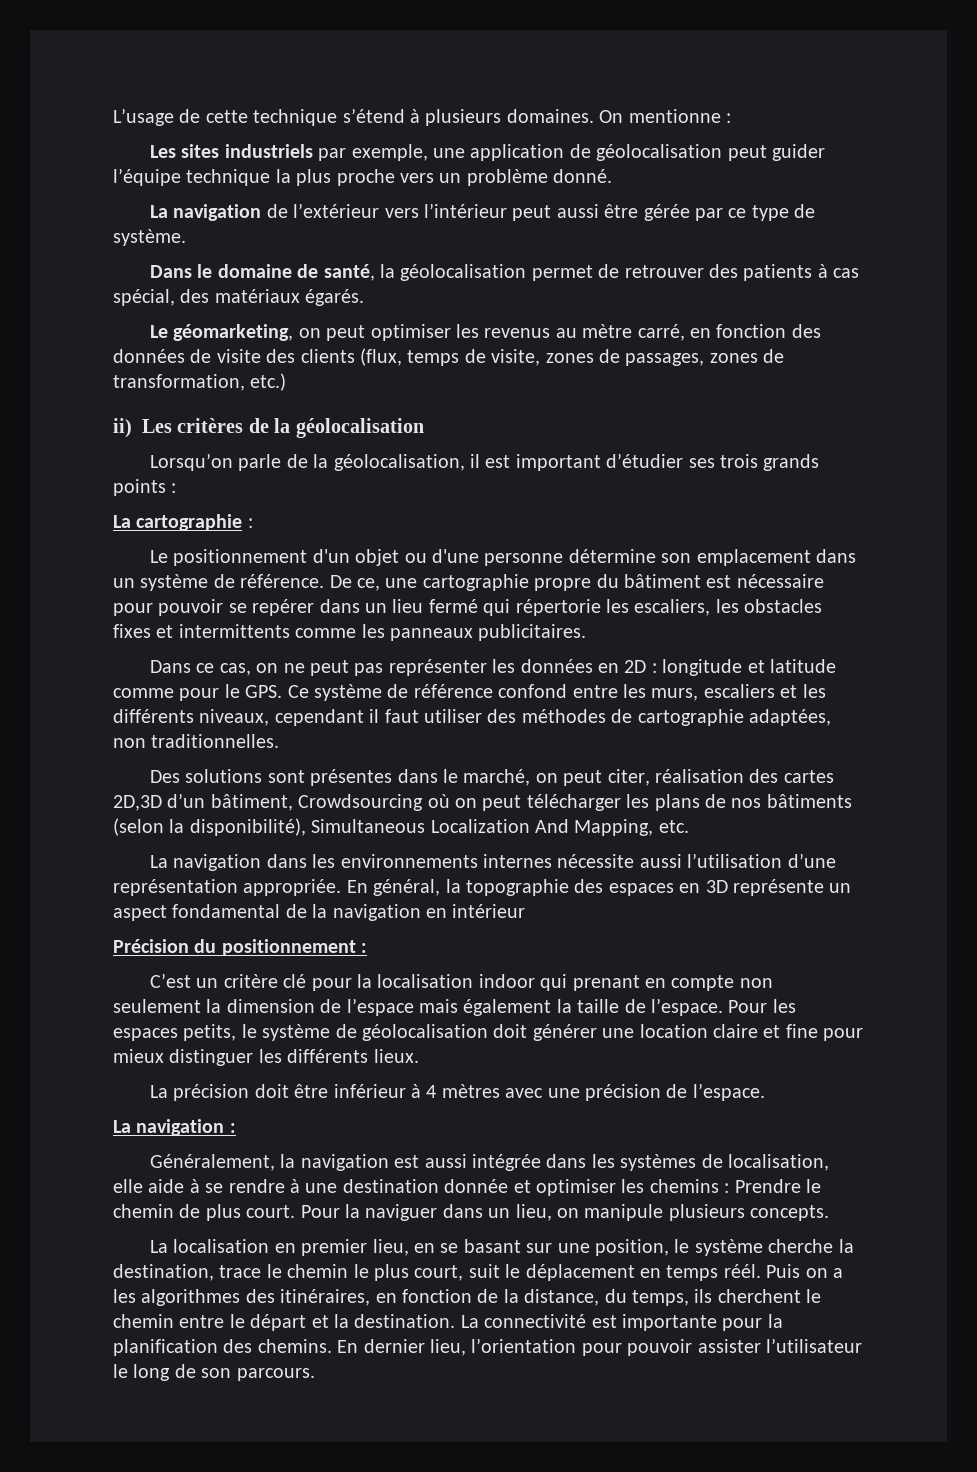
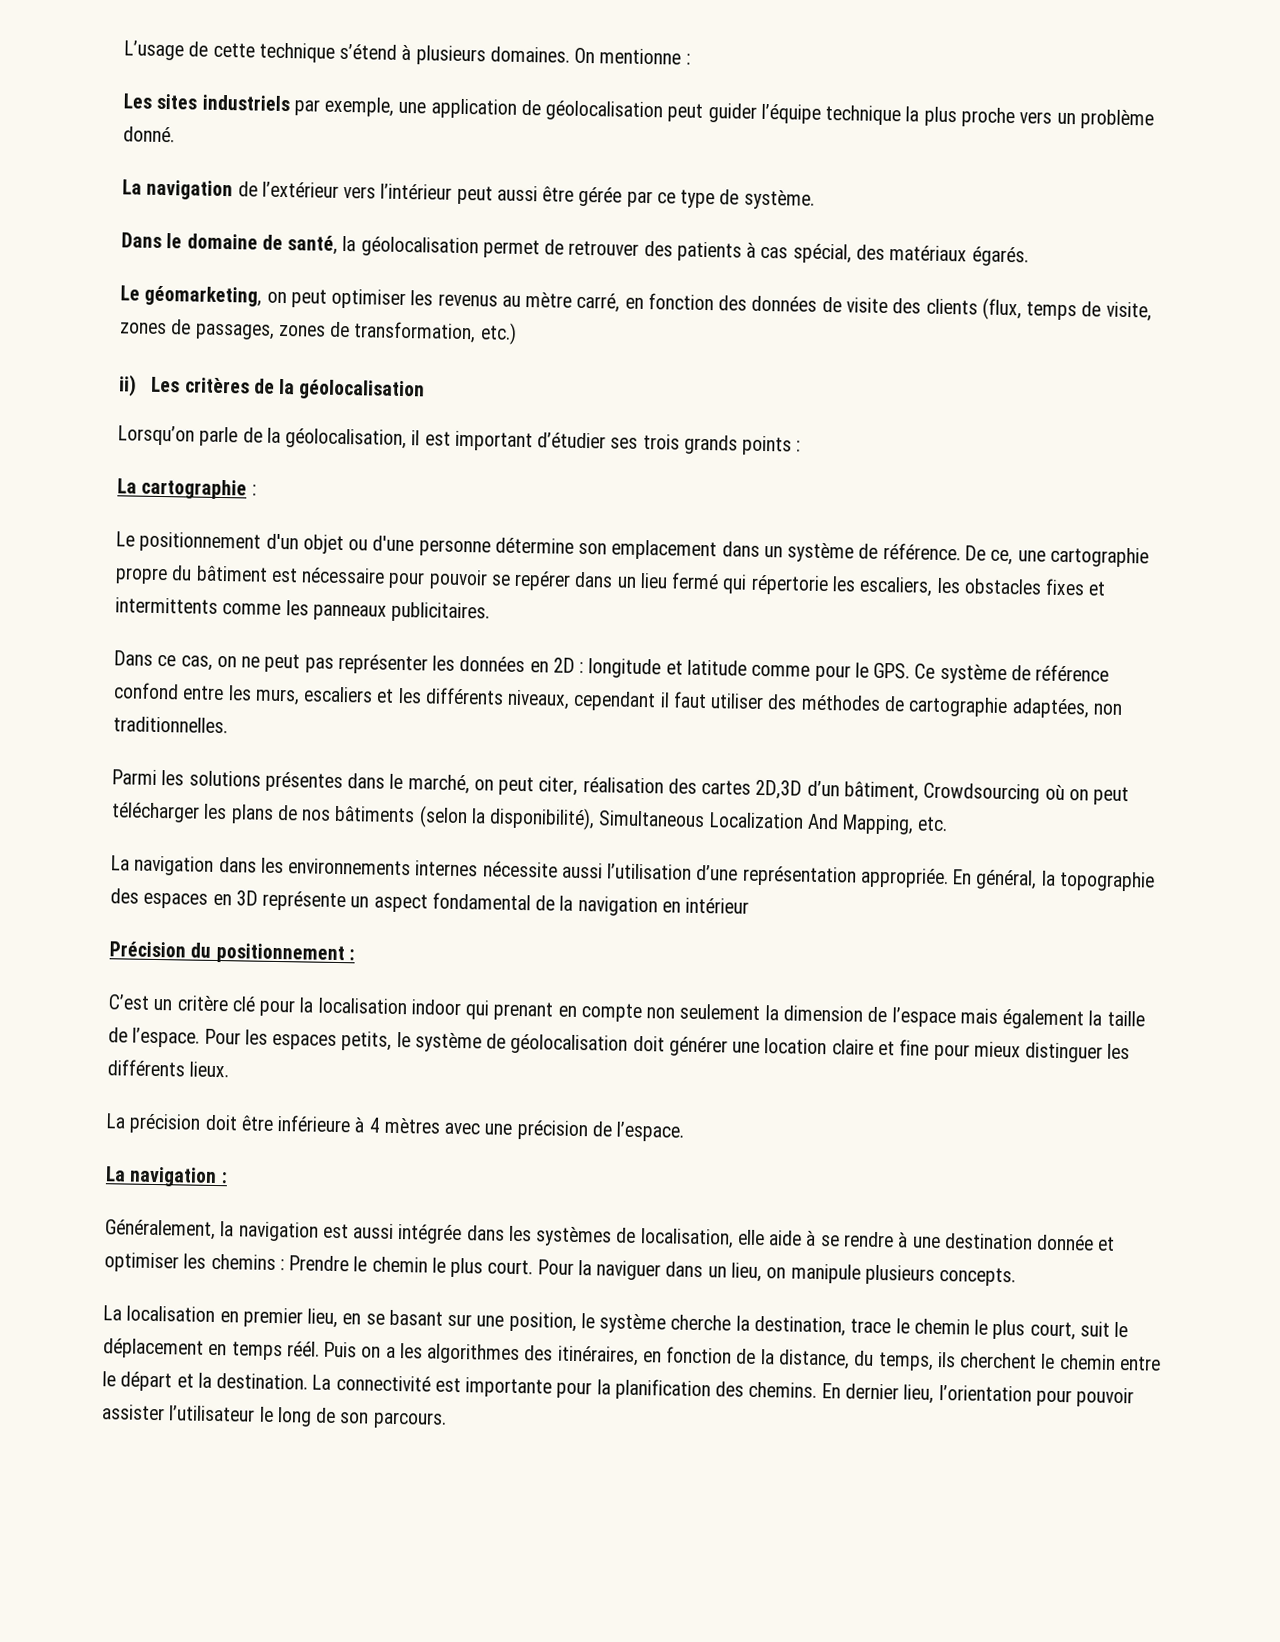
- Des solutions sont présentes dans le marché, on peut citer, réalisation des cartes 2D,3D d’un bâtiment, Crowdsourcing où on peut télécharger les plans de nos bâtiments (selon la disponibilité), Simultaneous Localization And Mapping, etc.
+ Parmi les solutions présentes dans le marché, on peut citer, réalisation des cartes 2D,3D d’un bâtiment, Crowdsourcing où on peut télécharger les plans de nos bâtiments (selon la disponibilité), Simultaneous Localization And Mapping, etc.
- La précision doit être inférieur à 4 mètres avec une précision de l’espace.
+ La précision doit être inférieure à 4 mètres avec une précision de l’espace.
- Généralement, la navigation est aussi intégrée dans les systèmes de localisation, elle aide à se rendre à une destination donnée et optimiser les chemins : Prendre le chemin de plus court.
+ Généralement, la navigation est aussi intégrée dans les systèmes de localisation, elle aide à se rendre à une destination donnée et optimiser les chemins : Prendre le chemin le plus court.

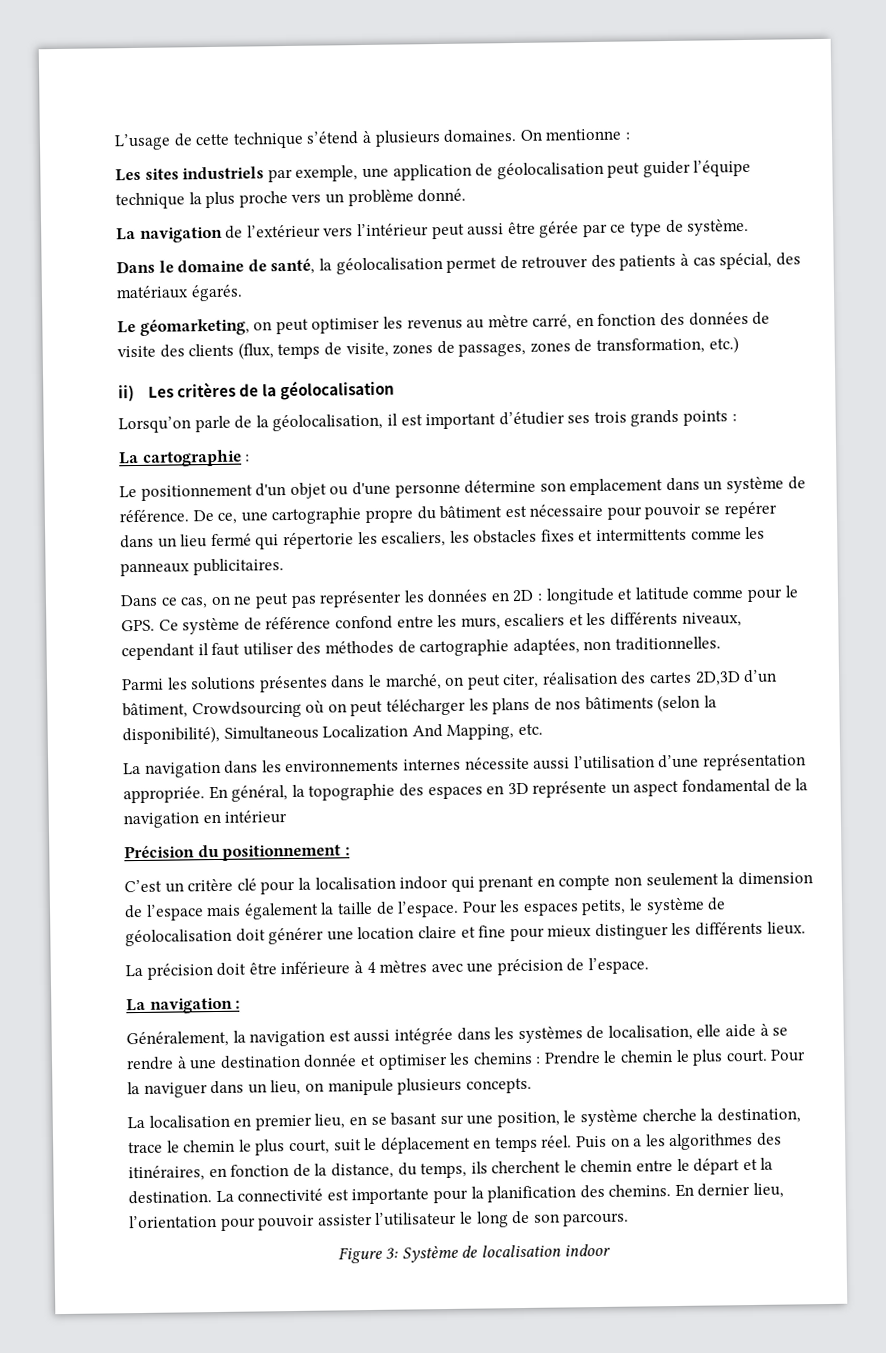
- La localisation en premier lieu, en se basant sur une position, le système cherche la destination, trace le chemin le plus court, suit le déplacement en temps réél.
+ La localisation en premier lieu, en se basant sur une position, le système cherche la destination, trace le chemin le plus court, suit le déplacement en temps réel.
+ Figure 3: Système de localisation indoor

